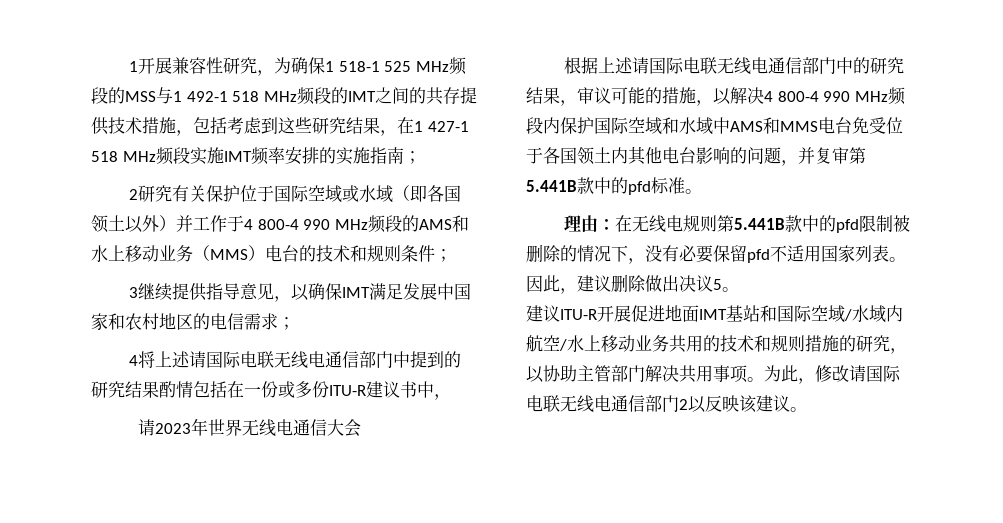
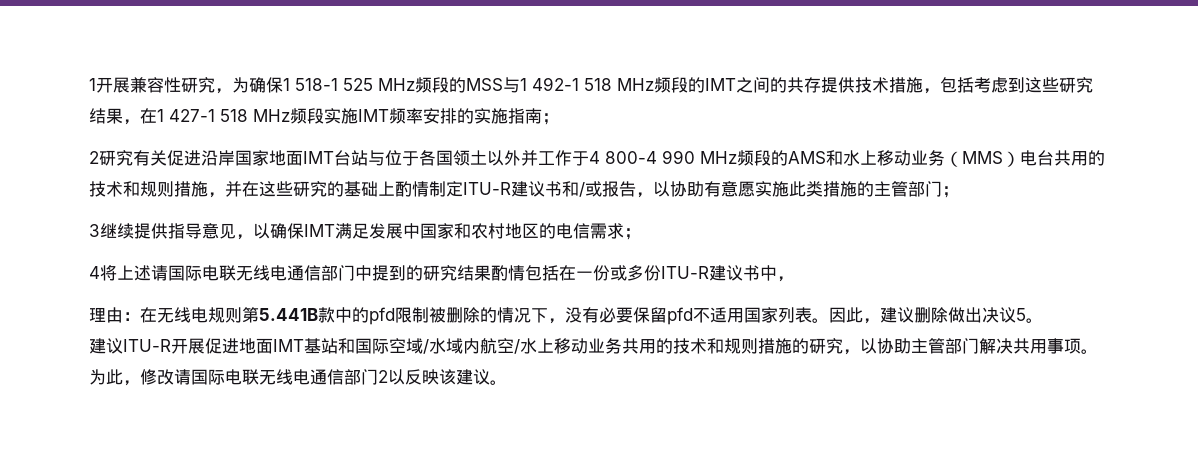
- 2研究有关保护位于国际空域或水域（即各国领土以外）并工作于4 800-4 990 MHz频段的AMS和水上移动业务（MMS）电台的技术和规则条件；
+ 2研究有关促进沿岸国家地面IMT台站与位于各国领土以外并工作于4 800-4 990 MHz频段的AMS和水上移动业务（MMS）电台共用的技术和规则措施，并在这些研究的基础上酌情制定ITU-R建议书和/或报告，以协助有意愿实施此类措施的主管部门；
- 请2023年世界无线电通信大会
- 根据上述请国际电联无线电通信部门中的研究结果，审议可能的措施，以解决4 800-4 990 MHz频段内保护国际空域和水域中AMS和MMS电台免受位于各国领土内其他电台影响的问题，并复审第5.441B款中的pfd标准。

